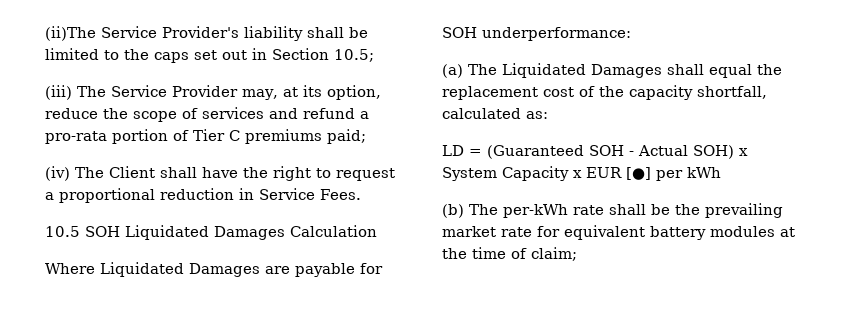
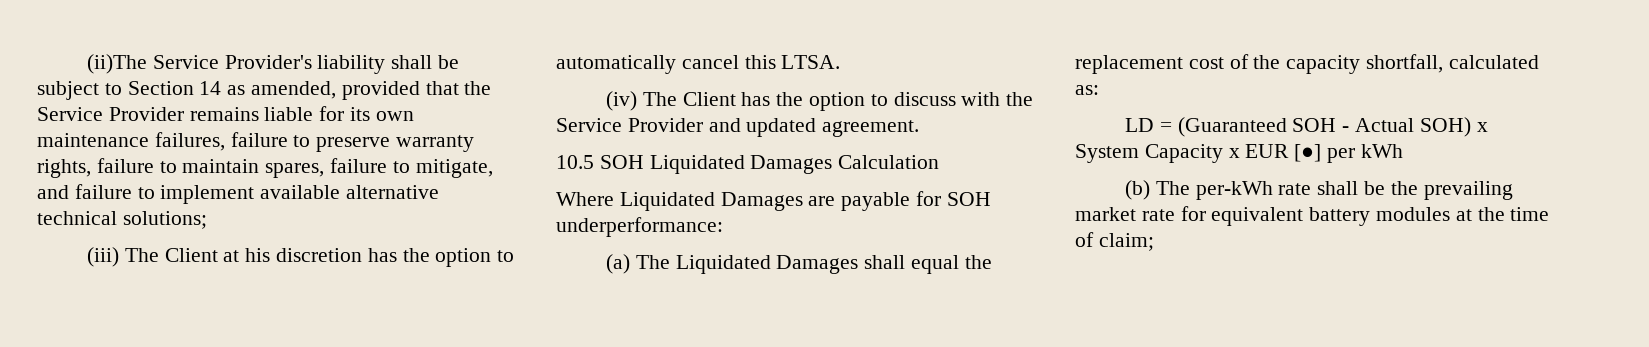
- (ii)The Service Provider's liability shall be limited to the caps set out in Section 10.5;
- (iii) The Service Provider may, at its option, reduce the scope of services and refund a pro-rata portion of Tier C premiums paid;
- (iv) The Client shall have the right to request a proportional reduction in Service Fees.
+ (ii)The Service Provider's liability shall be subject to Section 14 as amended, provided that the Service Provider remains liable for its own maintenance failures, failure to preserve warranty rights, failure to maintain spares, failure to mitigate, and failure to implement available alternative technical solutions;
+ (iii) The Client at his discretion has the option to automatically cancel this LTSA.
+ (iv) The Client has the option to discuss with the Service Provider and updated agreement.

